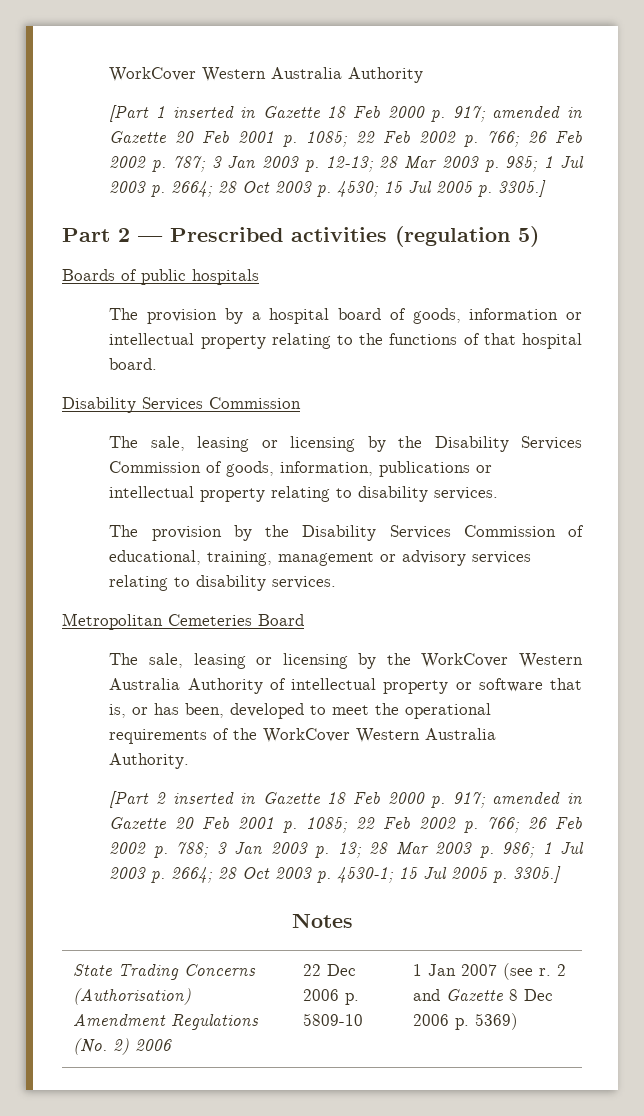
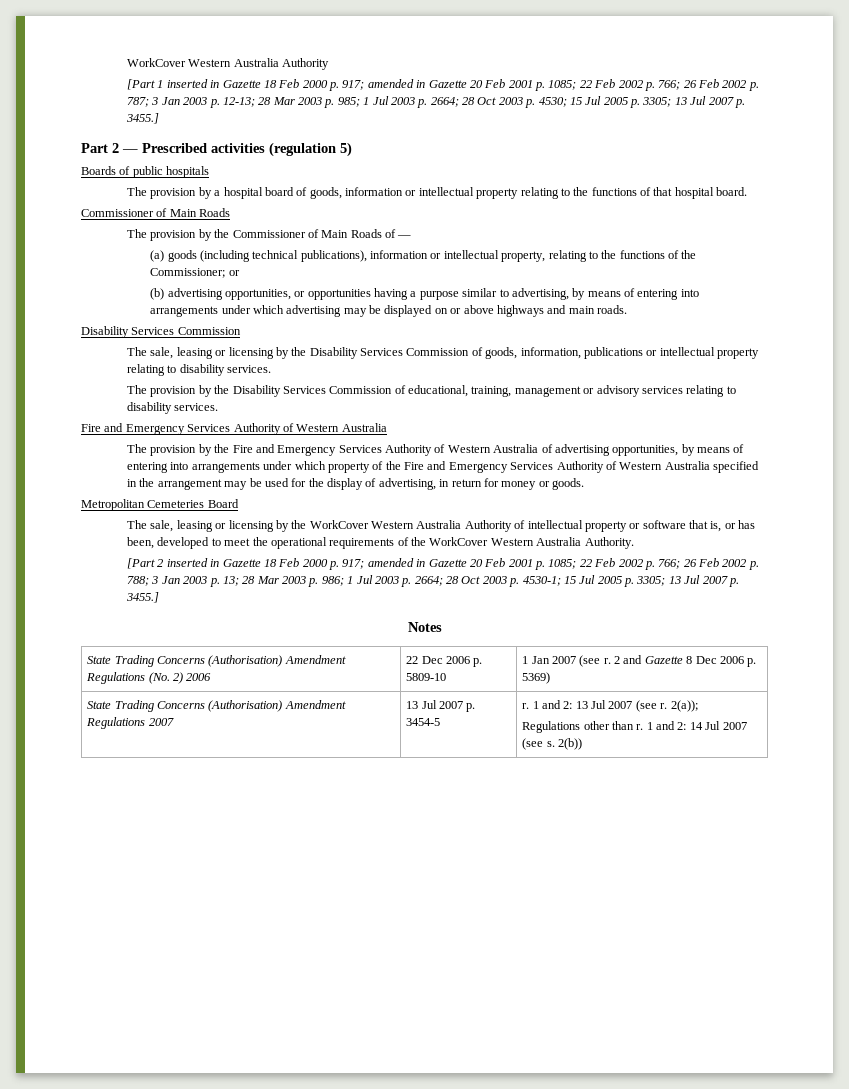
- [Part 1 inserted in Gazette 18 Feb 2000 p. 917; amended in Gazette 20 Feb 2001 p. 1085; 22 Feb 2002 p. 766; 26 Feb 2002 p. 787; 3 Jan 2003 p. 12-13; 28 Mar 2003 p. 985; 1 Jul 2003 p. 2664; 28 Oct 2003 p. 4530; 15 Jul 2005 p. 3305.]
+ [Part 1 inserted in Gazette 18 Feb 2000 p. 917; amended in Gazette 20 Feb 2001 p. 1085; 22 Feb 2002 p. 766; 26 Feb 2002 p. 787; 3 Jan 2003 p. 12-13; 28 Mar 2003 p. 985; 1 Jul 2003 p. 2664; 28 Oct 2003 p. 4530; 15 Jul 2005 p. 3305; 13 Jul 2007 p. 3455.]
  The provision by a hospital board of goods, information or intellectual property relating to the functions of that hospital board.
+ Commissioner of Main Roads
+ The provision by the Commissioner of Main Roads of —
+ (a) goods (including technical publications), information or intellectual property, relating to the functions of the Commissioner; or
+ (b) advertising opportunities, or opportunities having a purpose similar to advertising, by means of entering into arrangements under which advertising may be displayed on or above highways and main roads.
  The provision by the Disability Services Commission of educational, training, management or advisory services relating to disability services.
+ Fire and Emergency Services Authority of Western Australia
+ The provision by the Fire and Emergency Services Authority of Western Australia of advertising opportunities, by means of entering into arrangements under which property of the Fire and Emergency Services Authority of Western Australia specified in the arrangement may be used for the display of advertising, in return for money or goods.
- [Part 2 inserted in Gazette 18 Feb 2000 p. 917; amended in Gazette 20 Feb 2001 p. 1085; 22 Feb 2002 p. 766; 26 Feb 2002 p. 788; 3 Jan 2003 p. 13; 28 Mar 2003 p. 986; 1 Jul 2003 p. 2664; 28 Oct 2003 p. 4530-1; 15 Jul 2005 p. 3305.]
+ [Part 2 inserted in Gazette 18 Feb 2000 p. 917; amended in Gazette 20 Feb 2001 p. 1085; 22 Feb 2002 p. 766; 26 Feb 2002 p. 788; 3 Jan 2003 p. 13; 28 Mar 2003 p. 986; 1 Jul 2003 p. 2664; 28 Oct 2003 p. 4530-1; 15 Jul 2005 p. 3305; 13 Jul 2007 p. 3455.]
+ State Trading Concerns (Authorisation) Amendment Regulations 2007 | 13 Jul 2007 p. 3454-5 | r. 1 and 2: 13 Jul 2007 (see r. 2(a));
+ Regulations other than r. 1 and 2: 14 Jul 2007 (see s. 2(b))

